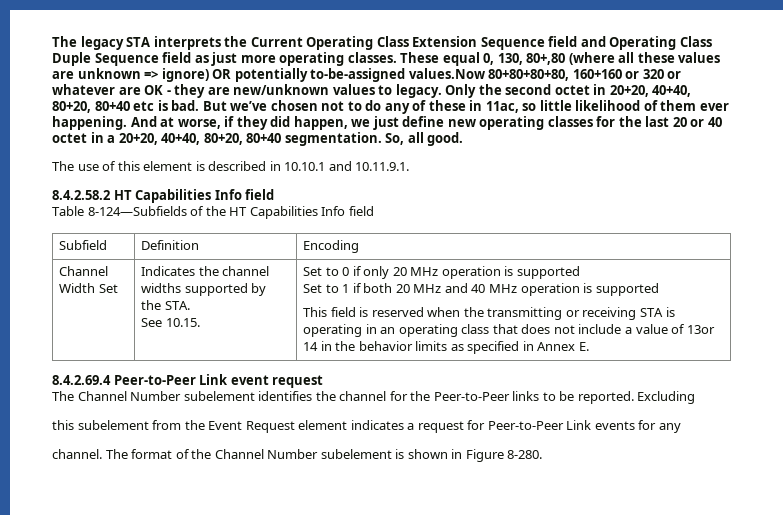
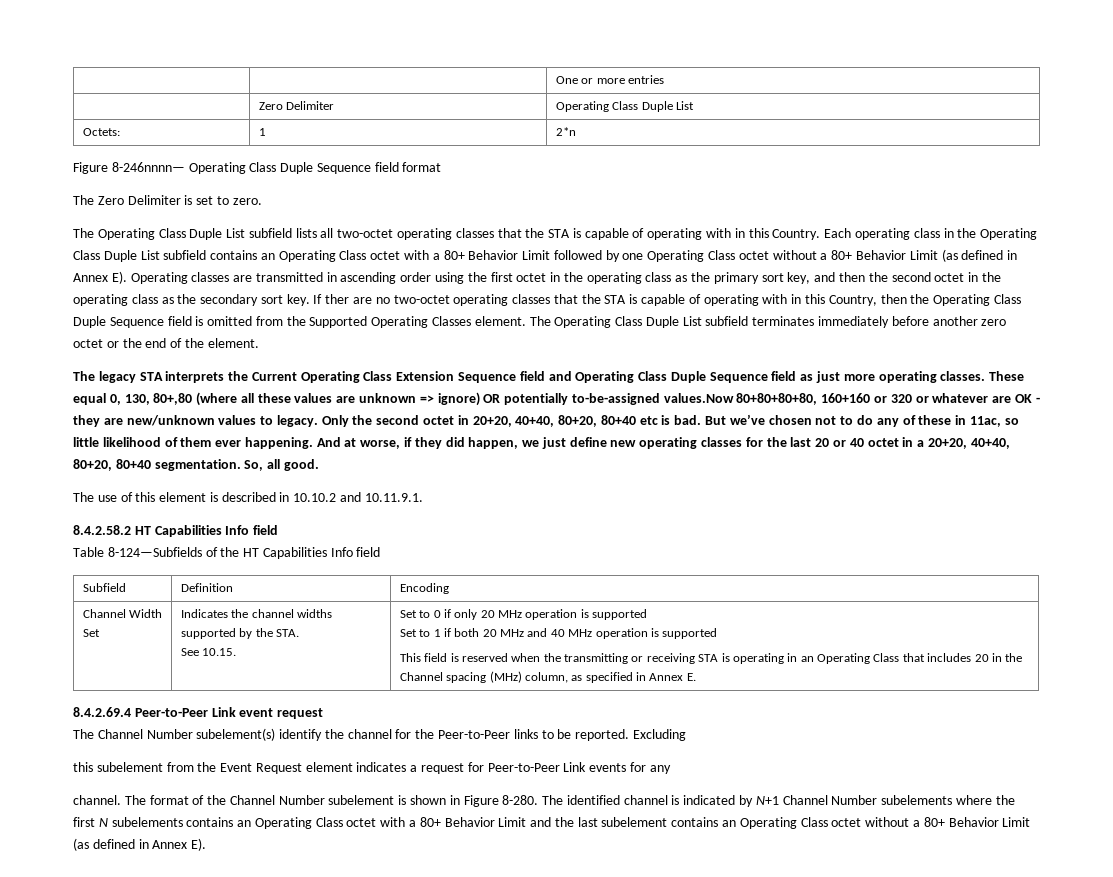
+ | | One or more entries
+ | Zero Delimiter | Operating Class Duple List
+ Octets: | 1 | 2*n
+ Figure 8-246nnnn— Operating Class Duple Sequence field format
+ The Zero Delimiter is set to zero.
+ The Operating Class Duple List subfield lists all two-octet operating classes that the STA is capable of operating with in this Country. Each operating class in the Operating Class Duple List subfield contains an Operating Class octet with a 80+ Behavior Limit followed by one Operating Class octet without a 80+ Behavior Limit (as defined in Annex E). Operating classes are transmitted in ascending order using the first octet in the operating class as the primary sort key, and then the second octet in the operating class as the secondary sort key. If ther are no two-octet operating classes that the STA is capable of operating with in this Country, then the Operating Class Duple Sequence field is omitted from the Supported Operating Classes element. The Operating Class Duple List subfield terminates immediately before another zero octet or the end of the element.
- The use of this element is described in 10.10.1 and 10.11.9.1.
+ The use of this element is described in 10.10.2 and 10.11.9.1.
- This field is reserved when the transmitting or receiving STA is operating in an operating class that does not include a value of 13or 14 in the behavior limits as specified in Annex E.
+ This field is reserved when the transmitting or receiving STA is operating in an Operating Class that includes 20 in the Channel spacing (MHz) column, as specified in Annex E.
- The Channel Number subelement identifies the channel for the Peer-to-Peer links to be reported.
+ The Channel Number subelement(s) identify the channel for the Peer-to-Peer links to be reported.
+ The identified channel is indicated by N+1 Channel Number subelements where the first N subelements contains an Operating Class octet with a 80+ Behavior Limit and the last subelement contains an Operating Class octet without a 80+ Behavior Limit (as defined in Annex E).

